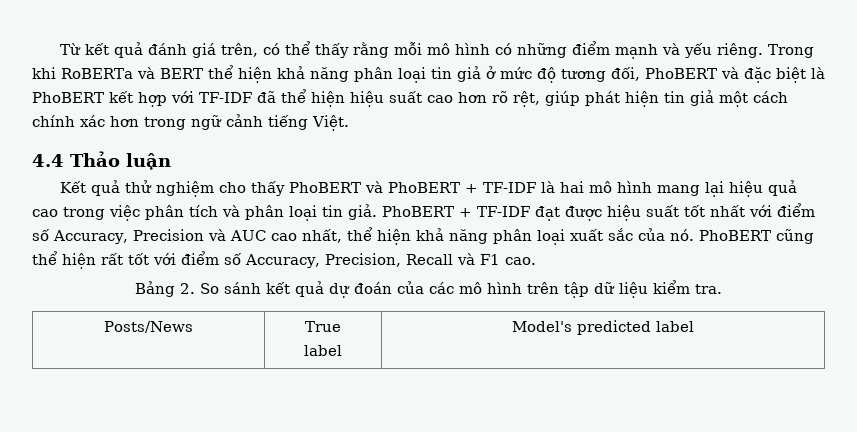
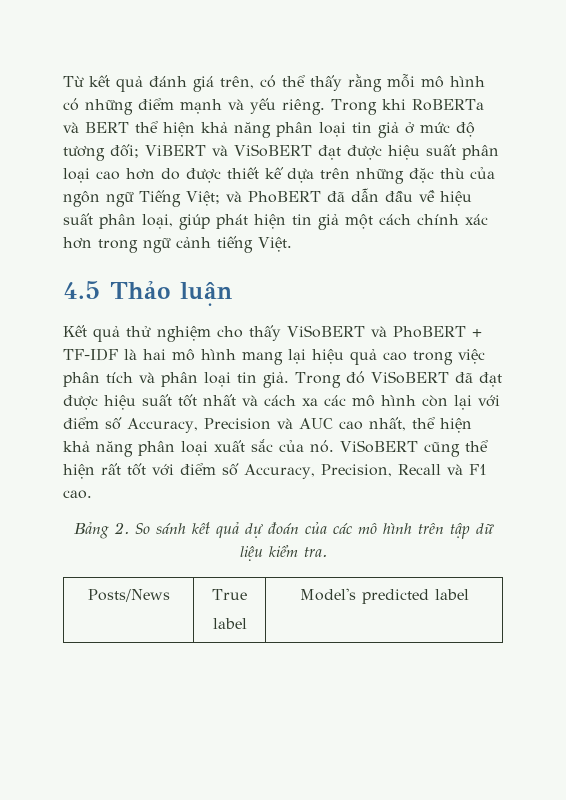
- Trong khi RoBERTa và BERT thể hiện khả năng phân loại tin giả ở mức độ tương đối, PhoBERT và đặc biệt là PhoBERT kết hợp với TF-IDF đã thể hiện hiệu suất cao hơn rõ rệt, giúp phát hiện tin giả một cách chính xác hơn trong ngữ cảnh tiếng Việt.
+ Trong khi RoBERTa và BERT thể hiện khả năng phân loại tin giả ở mức độ tương đối; ViBERT và ViSoBERT đạt được hiệu suất phân loại cao hơn do được thiết kế dựa trên những đặc thù của ngôn ngữ Tiếng Việt; và PhoBERT đã dẫn đầu về hiệu suất phân loại, giúp phát hiện tin giả một cách chính xác hơn trong ngữ cảnh tiếng Việt.
- 4.4 Thảo luận
+ 4.5 Thảo luận
- Kết quả thử nghiệm cho thấy PhoBERT và PhoBERT + TF-IDF là hai mô hình mang lại hiệu quả cao trong việc phân tích và phân loại tin giả.
+ Kết quả thử nghiệm cho thấy ViSoBERT và PhoBERT + TF-IDF là hai mô hình mang lại hiệu quả cao trong việc phân tích và phân loại tin giả.
- PhoBERT + TF-IDF đạt được hiệu suất tốt nhất với điểm số Accuracy, Precision và AUC cao nhất, thể hiện khả năng phân loại xuất sắc của nó.
+ Trong đó ViSoBERT đã đạt được hiệu suất tốt nhất và cách xa các mô hình còn lại với điểm số Accuracy, Precision và AUC cao nhất, thể hiện khả năng phân loại xuất sắc của nó.
- PhoBERT cũng thể hiện rất tốt với điểm số Accuracy, Precision, Recall và F1 cao.
+ ViSoBERT cũng thể hiện rất tốt với điểm số Accuracy, Precision, Recall và F1 cao.

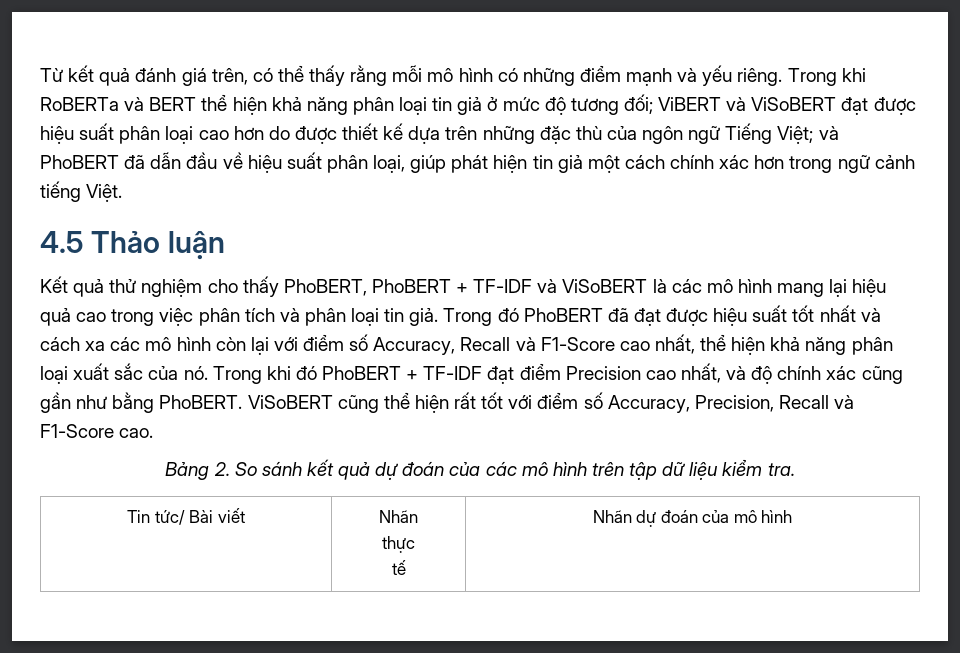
- Kết quả thử nghiệm cho thấy ViSoBERT và PhoBERT + TF-IDF là hai mô hình mang lại hiệu quả cao trong việc phân tích và phân loại tin giả.
+ Kết quả thử nghiệm cho thấy PhoBERT, PhoBERT + TF-IDF và ViSoBERT là các mô hình mang lại hiệu quả cao trong việc phân tích và phân loại tin giả.
- Trong đó ViSoBERT đã đạt được hiệu suất tốt nhất và cách xa các mô hình còn lại với điểm số Accuracy, Precision và AUC cao nhất, thể hiện khả năng phân loại xuất sắc của nó.
+ Trong đó PhoBERT đã đạt được hiệu suất tốt nhất và cách xa các mô hình còn lại với điểm số Accuracy, Recall và F1-Score cao nhất, thể hiện khả năng phân loại xuất sắc của nó.
+ Trong khi đó PhoBERT + TF-IDF đạt điểm Precision cao nhất, và độ chính xác cũng gần như bằng PhoBERT.
- ViSoBERT cũng thể hiện rất tốt với điểm số Accuracy, Precision, Recall và F1 cao.
+ ViSoBERT cũng thể hiện rất tốt với điểm số Accuracy, Precision, Recall và F1-Score cao.
- Posts/News | True
- label | Model's predicted label
+ Tin tức/ Bài viết | Nhãn
+ thực
+ tế | Nhãn dự đoán của mô hình

